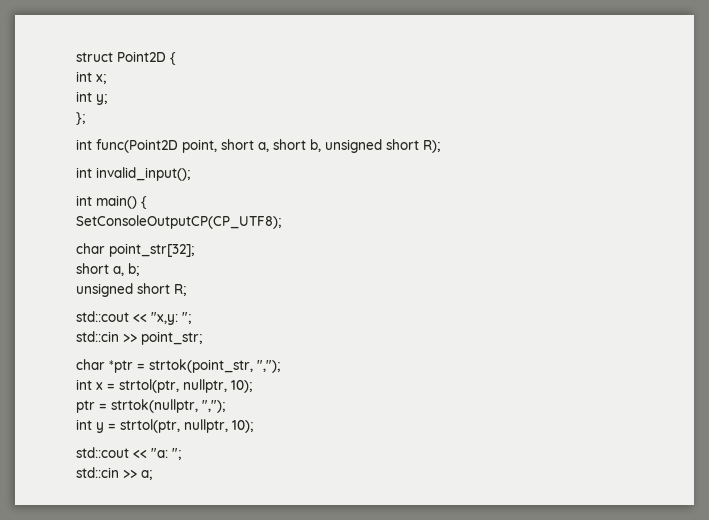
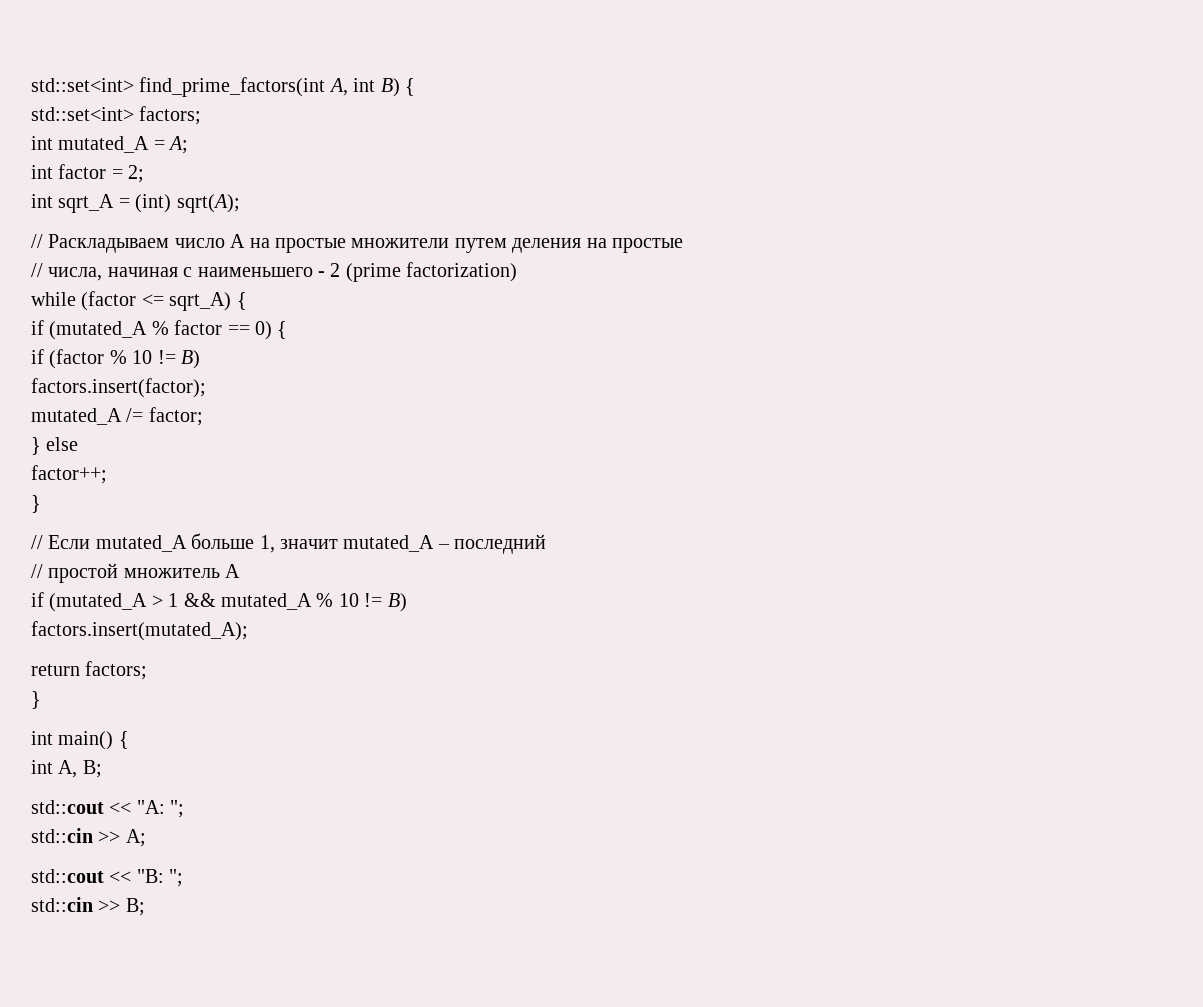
- struct Point2D {
- int x;
- int y;
- };
- int func(Point2D point, short a, short b, unsigned short R);
- int invalid_input();
+ std::set<int> find_prime_factors(int A, int B) {
+ std::set<int> factors;
+ int mutated_A = A;
+ int factor = 2;
+ int sqrt_A = (int) sqrt(A);
+ // Раскладываем число А на простые множители путем деления на простые
+ // числа, начиная с наименьшего - 2 (prime factorization)
+ while (factor <= sqrt_A) {
+ if (mutated_A % factor == 0) {
+ if (factor % 10 != B)
+ factors.insert(factor);
+ mutated_A /= factor;
+ } else
+ factor++;
+ }
+ // Если mutated_A больше 1, значит mutated_A – последний
+ // простой множитель А
+ if (mutated_A > 1 && mutated_A % 10 != B)
+ factors.insert(mutated_A);
+ return factors;
+ }
  int main() {
- SetConsoleOutputCP(CP_UTF8);
- char point_str[32];
- short a, b;
- unsigned short R;
- std::cout << "x,y: ";
- std::cin >> point_str;
- char *ptr = strtok(point_str, ",");
- int x = strtol(ptr, nullptr, 10);
- ptr = strtok(nullptr, ",");
- int y = strtol(ptr, nullptr, 10);
- std::cout << "a: ";
- std::cin >> a;
+ int A, B;
+ std::cout << "A: ";
+ std::cin >> A;
+ std::cout << "B: ";
+ std::cin >> B;

